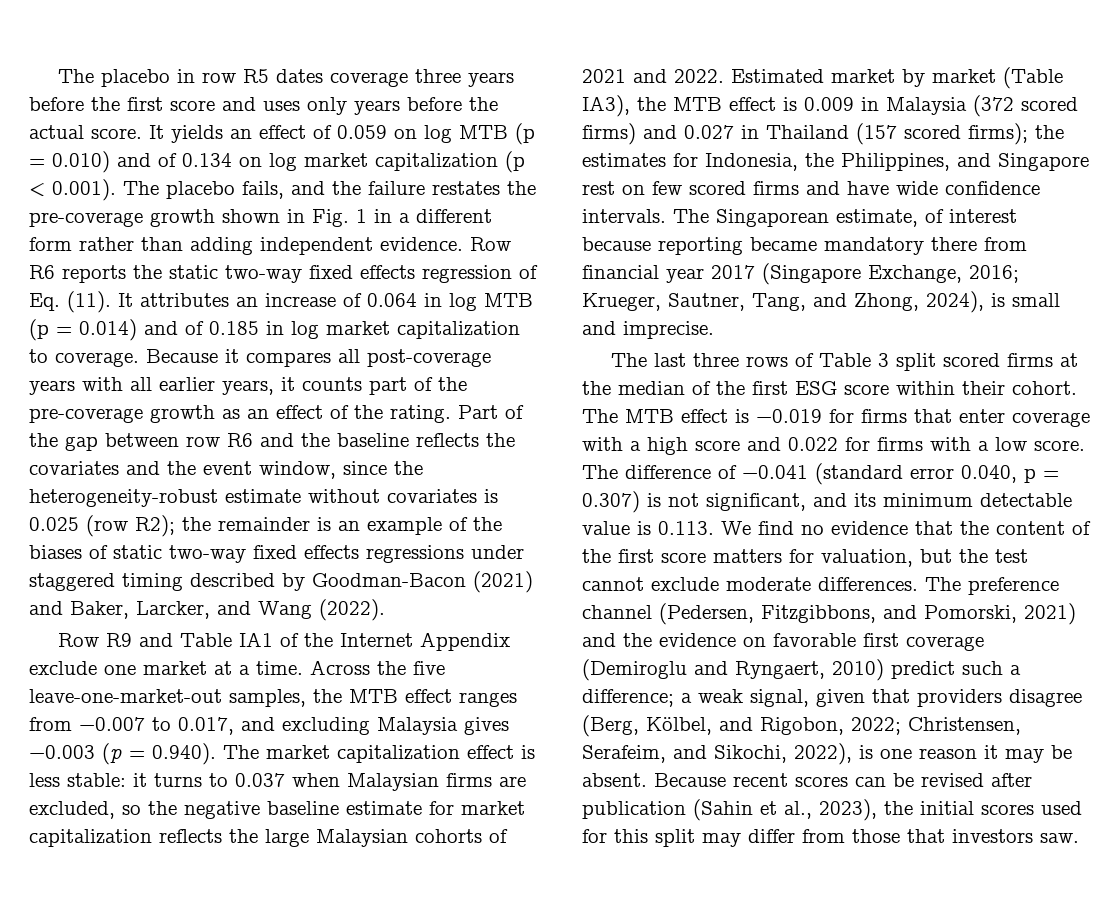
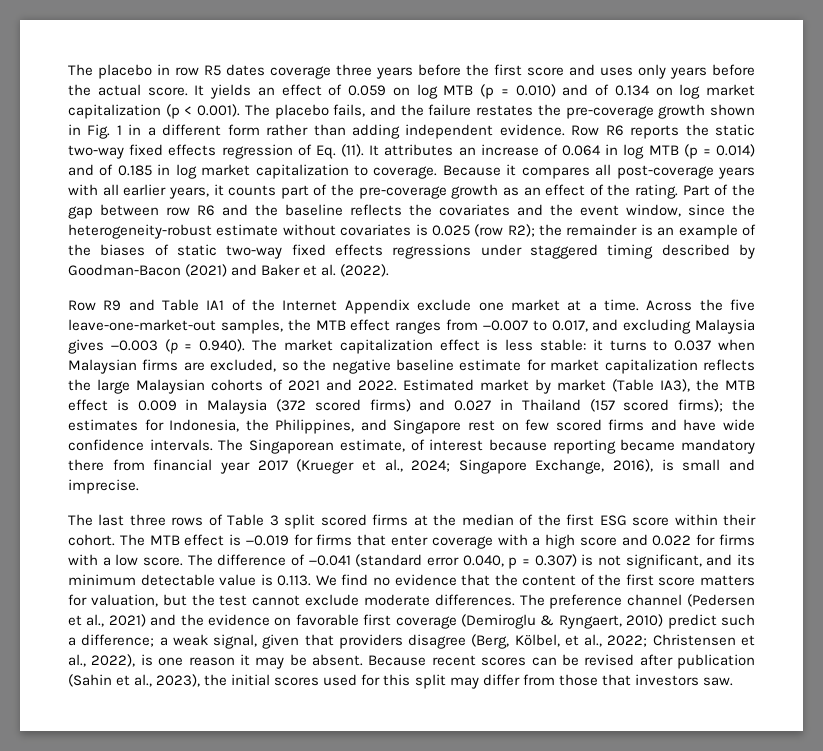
- Part of the gap between row R6 and the baseline reflects the covariates and the event window, since the heterogeneity-robust estimate without covariates is 0.025 (row R2); the remainder is an example of the biases of static two-way fixed effects regressions under staggered timing described by Goodman-Bacon (2021) and Baker, Larcker, and Wang (2022).
+ Part of the gap between row R6 and the baseline reflects the covariates and the event window, since the heterogeneity-robust estimate without covariates is 0.025 (row R2); the remainder is an example of the biases of static two-way fixed effects regressions under staggered timing described by Goodman-Bacon (2021) and Baker et al. (2022).
- The Singaporean estimate, of interest because reporting became mandatory there from financial year 2017 (Singapore Exchange, 2016; Krueger, Sautner, Tang, and Zhong, 2024), is small and imprecise.
+ The Singaporean estimate, of interest because reporting became mandatory there from financial year 2017 (Krueger et al., 2024; Singapore Exchange, 2016), is small and imprecise.
- The preference channel (Pedersen, Fitzgibbons, and Pomorski, 2021) and the evidence on favorable first coverage (Demiroglu and Ryngaert, 2010) predict such a difference; a weak signal, given that providers disagree (Berg, Kölbel, and Rigobon, 2022; Christensen, Serafeim, and Sikochi, 2022), is one reason it may be absent.
+ The preference channel (Pedersen et al., 2021) and the evidence on favorable first coverage (Demiroglu & Ryngaert, 2010) predict such a difference; a weak signal, given that providers disagree (Berg, Kölbel, et al., 2022; Christensen et al., 2022), is one reason it may be absent.

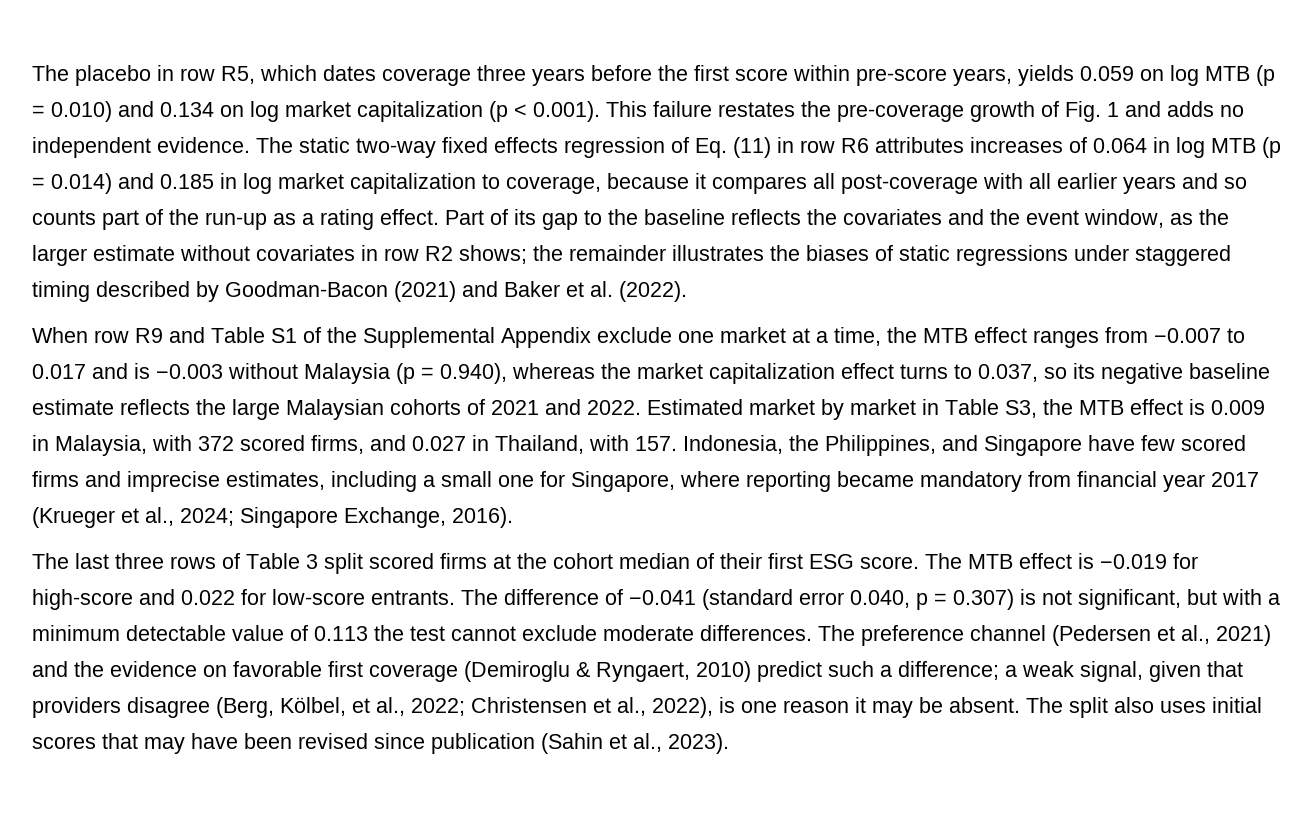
- The placebo in row R5 dates coverage three years before the first score and uses only years before the actual score. It yields an effect of 0.059 on log MTB (p = 0.010) and of 0.134 on log market capitalization (p < 0.001). The placebo fails, and the failure restates the pre-coverage growth shown in Fig. 1 in a different form rather than adding independent evidence. Row R6 reports the static two-way fixed effects regression of Eq. (11). It attributes an increase of 0.064 in log MTB (p = 0.014) and of 0.185 in log market capitalization to coverage. Because it compares all post-coverage years with all earlier years, it counts part of the pre-coverage growth as an effect of the rating. Part of the gap between row R6 and the baseline reflects the covariates and the event window, since the heterogeneity-robust estimate without covariates is 0.025 (row R2); the remainder is an example of the biases of static two-way fixed effects regressions under staggered timing described by Goodman-Bacon (2021) and Baker et al. (2022).
+ The placebo in row R5, which dates coverage three years before the first score within pre-score years, yields 0.059 on log MTB (p = 0.010) and 0.134 on log market capitalization (p < 0.001). This failure restates the pre-coverage growth of Fig. 1 and adds no independent evidence. The static two-way fixed effects regression of Eq. (11) in row R6 attributes increases of 0.064 in log MTB (p = 0.014) and 0.185 in log market capitalization to coverage, because it compares all post-coverage with all earlier years and so counts part of the run-up as a rating effect. Part of its gap to the baseline reflects the covariates and the event window, as the larger estimate without covariates in row R2 shows; the remainder illustrates the biases of static regressions under staggered timing described by Goodman-Bacon (2021) and Baker et al. (2022).
- Row R9 and Table IA1 of the Internet Appendix exclude one market at a time. Across the five leave-one-market-out samples, the MTB effect ranges from −0.007 to 0.017, and excluding Malaysia gives −0.003 (p = 0.940). The market capitalization effect is less stable: it turns to 0.037 when Malaysian firms are excluded, so the negative baseline estimate for market capitalization reflects the large Malaysian cohorts of 2021 and 2022.
+ When row R9 and Table S1 of the Supplemental Appendix exclude one market at a time, the MTB effect ranges from −0.007 to 0.017 and is −0.003 without Malaysia (p = 0.940), whereas the market capitalization effect turns to 0.037, so its negative baseline estimate reflects the large Malaysian cohorts of 2021 and 2022.
- Estimated market by market (Table IA3), the MTB effect is 0.009 in Malaysia (372 scored firms) and 0.027 in Thailand (157 scored firms); the estimates for Indonesia, the Philippines, and Singapore rest on few scored firms and have wide confidence intervals. The Singaporean estimate, of interest because reporting became mandatory there from financial year 2017 (Krueger et al., 2024; Singapore Exchange, 2016), is small and imprecise.
+ Estimated market by market in Table S3, the MTB effect is 0.009 in Malaysia, with 372 scored firms, and 0.027 in Thailand, with 157. Indonesia, the Philippines, and Singapore have few scored firms and imprecise estimates, including a small one for Singapore, where reporting became mandatory from financial year 2017 (Krueger et al., 2024; Singapore Exchange, 2016).
- The last three rows of Table 3 split scored firms at the median of the first ESG score within their cohort.
+ The last three rows of Table 3 split scored firms at the cohort median of their first ESG score.
- The MTB effect is −0.019 for firms that enter coverage with a high score and 0.022 for firms with a low score.
+ The MTB effect is −0.019 for high-score and 0.022 for low-score entrants.
- The difference of −0.041 (standard error 0.040, p = 0.307) is not significant, and its minimum detectable value is 0.113. We find no evidence that the content of the first score matters for valuation, but the test cannot exclude moderate differences.
+ The difference of −0.041 (standard error 0.040, p = 0.307) is not significant, but with a minimum detectable value of 0.113 the test cannot exclude moderate differences.
- Because recent scores can be revised after publication (Sahin et al., 2023), the initial scores used for this split may differ from those that investors saw.
+ The split also uses initial scores that may have been revised since publication (Sahin et al., 2023).

